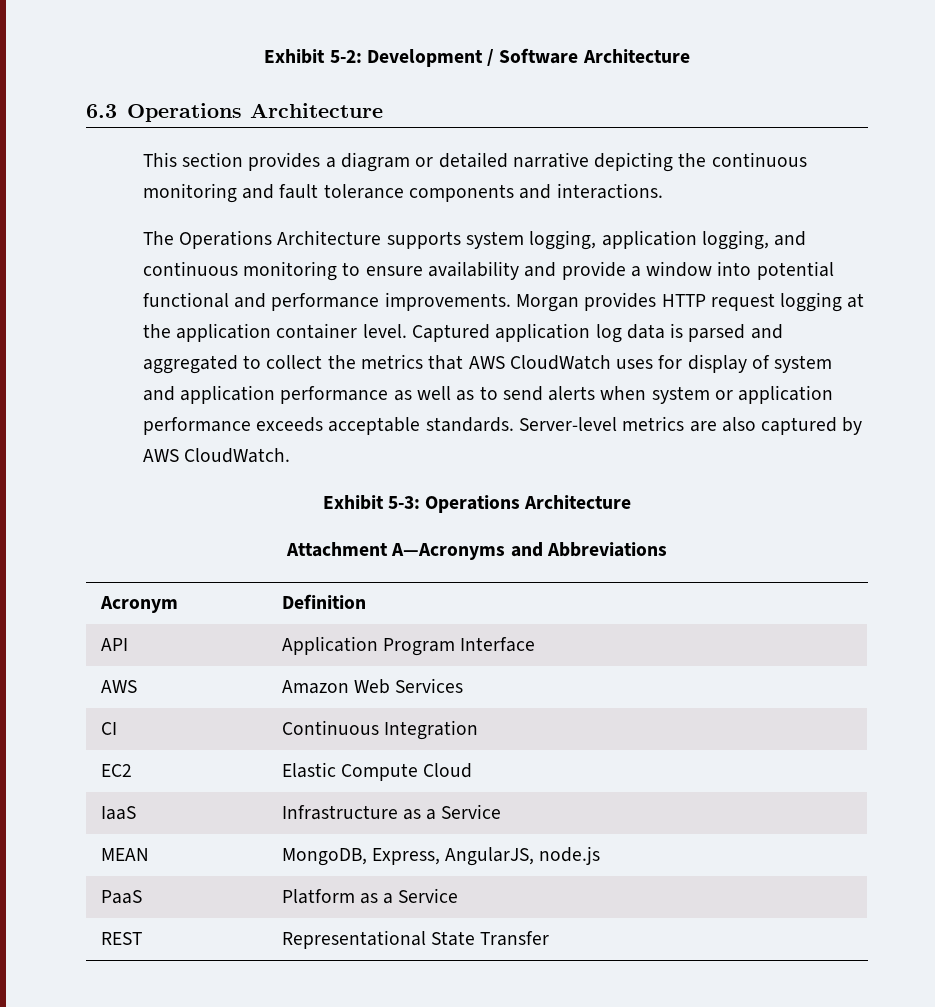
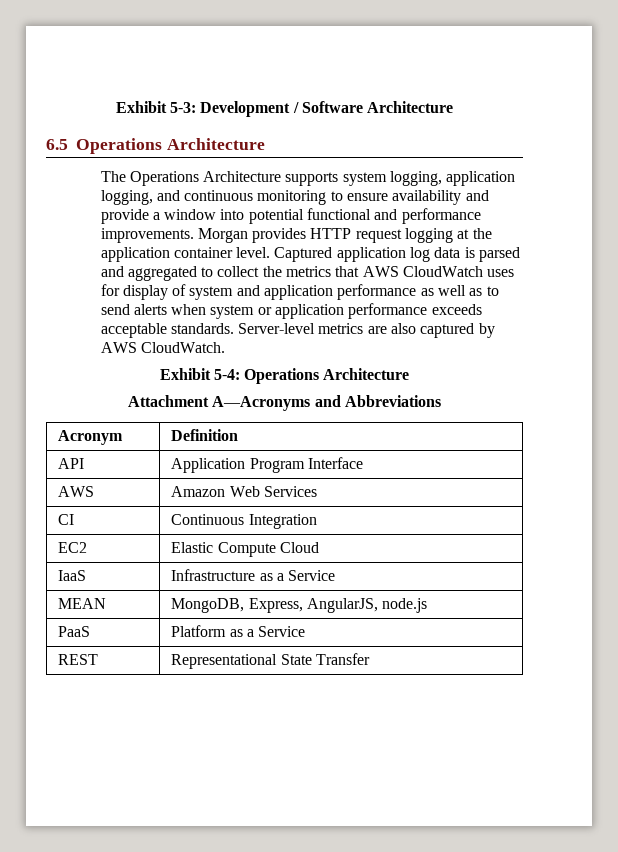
- Exhibit 5-2: Development / Software Architecture
+ Exhibit 5-3: Development / Software Architecture
- 6.3 Operations Architecture
- This section provides a diagram or detailed narrative depicting the continuous monitoring and fault tolerance components and interactions.
+ 6.5 Operations Architecture
- Exhibit 5-3: Operations Architecture
+ Exhibit 5-4: Operations Architecture

